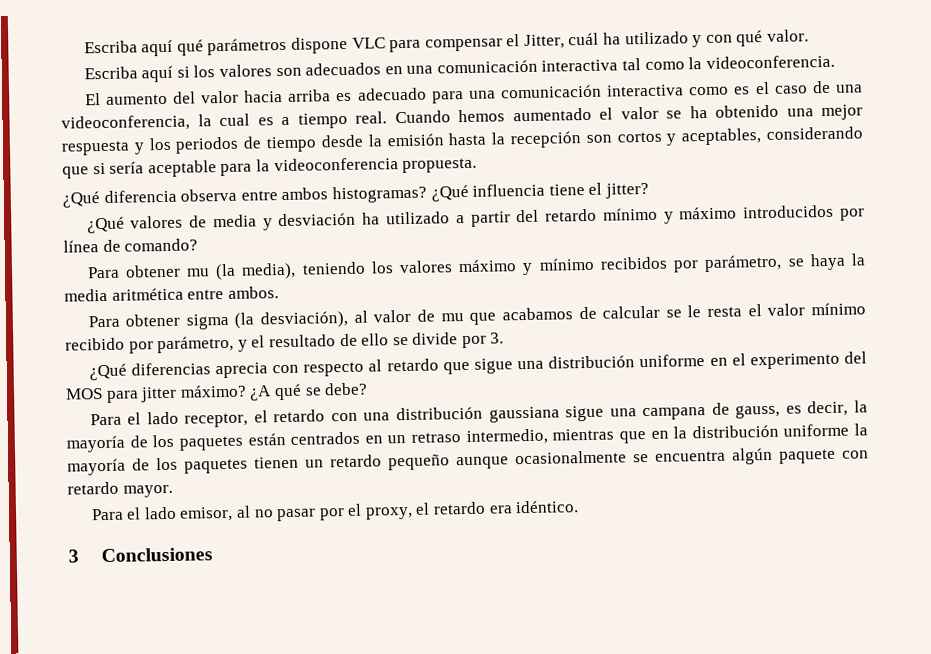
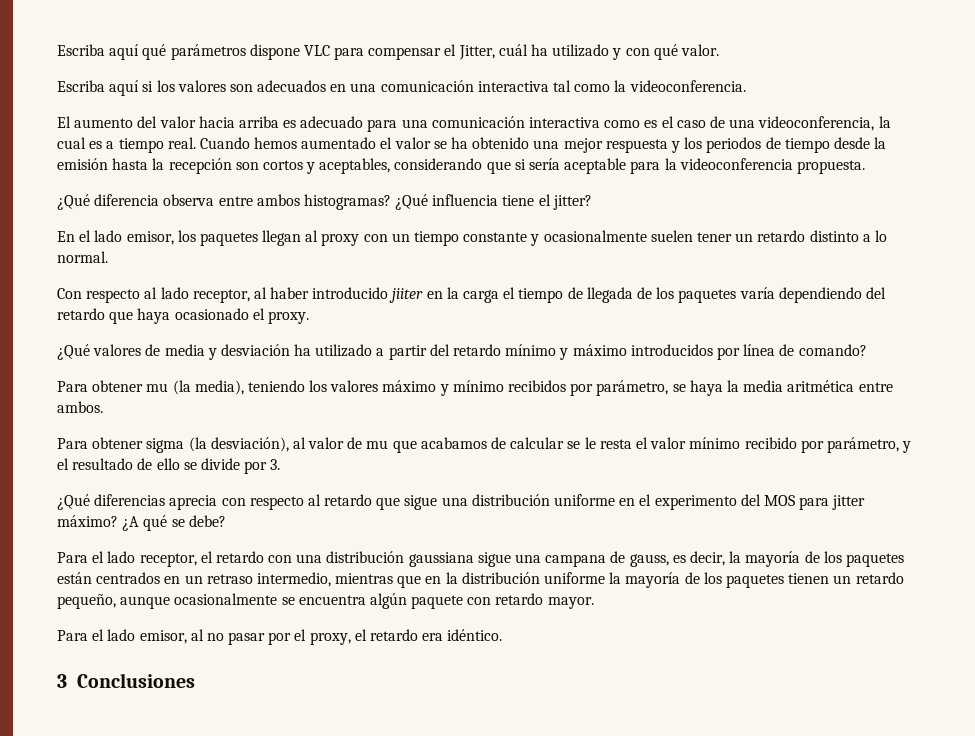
+ En el lado emisor, los paquetes llegan al proxy con un tiempo constante y ocasionalmente suelen tener un retardo distinto a lo normal.
+ Con respecto al lado receptor, al haber introducido jiiter en la carga el tiempo de llegada de los paquetes varía dependiendo del retardo que haya ocasionado el proxy.
- Para el lado receptor, el retardo con una distribución gaussiana sigue una campana de gauss, es decir, la mayoría de los paquetes están centrados en un retraso intermedio, mientras que en la distribución uniforme la mayoría de los paquetes tienen un retardo pequeño aunque ocasionalmente se encuentra algún paquete con retardo mayor.
+ Para el lado receptor, el retardo con una distribución gaussiana sigue una campana de gauss, es decir, la mayoría de los paquetes están centrados en un retraso intermedio, mientras que en la distribución uniforme la mayoría de los paquetes tienen un retardo pequeño, aunque ocasionalmente se encuentra algún paquete con retardo mayor.

